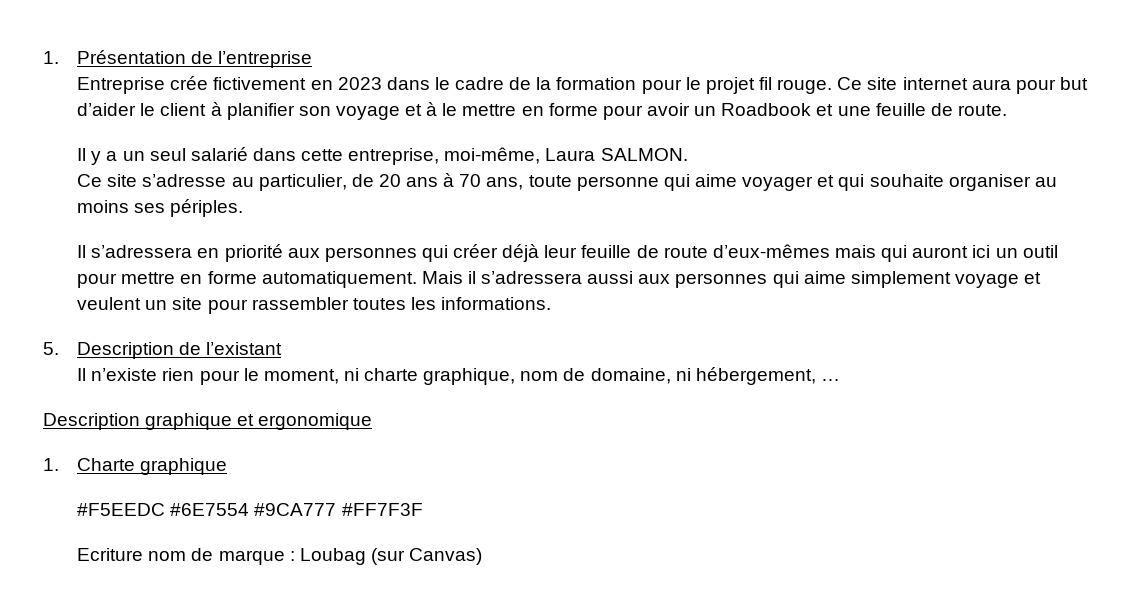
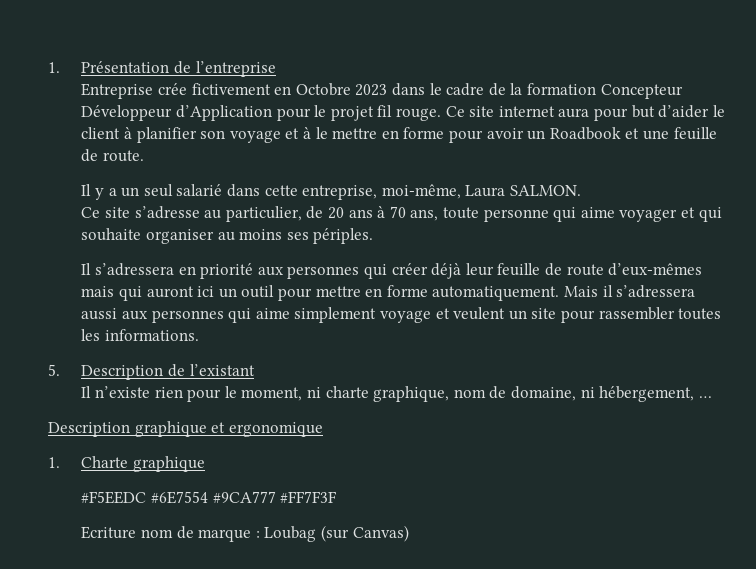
- Entreprise crée fictivement en 2023 dans le cadre de la formation pour le projet fil rouge.
+ Entreprise crée fictivement en Octobre 2023 dans le cadre de la formation Concepteur Développeur d’Application pour le projet fil rouge.

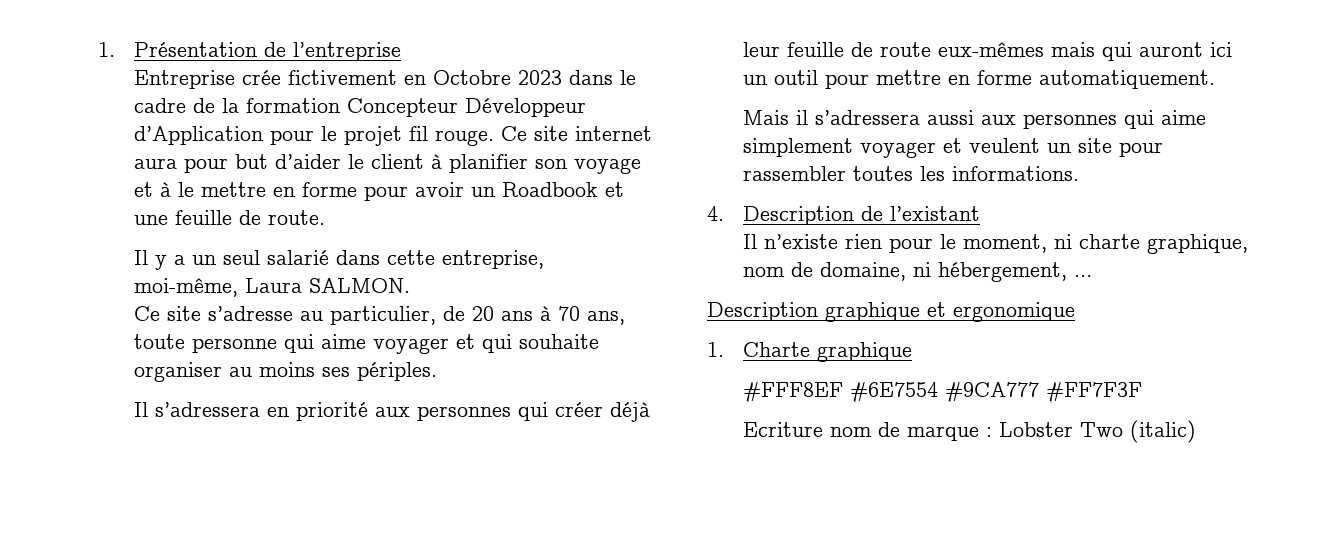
- Il s’adressera en priorité aux personnes qui créer déjà leur feuille de route d’eux-mêmes mais qui auront ici un outil pour mettre en forme automatiquement. Mais il s’adressera aussi aux personnes qui aime simplement voyage et veulent un site pour rassembler toutes les informations.
+ Il s’adressera en priorité aux personnes qui créer déjà leur feuille de route eux-mêmes mais qui auront ici un outil pour mettre en forme automatiquement.
+ Mais il s’adressera aussi aux personnes qui aime simplement voyager et veulent un site pour rassembler toutes les informations.
- 5. Description de l’existant
+ 4. Description de l’existant
- #F5EEDC #6E7554 #9CA777 #FF7F3F
+ #FFF8EF #6E7554 #9CA777 #FF7F3F
- Ecriture nom de marque : Loubag (sur Canvas)
+ Ecriture nom de marque : Lobster Two (italic)

